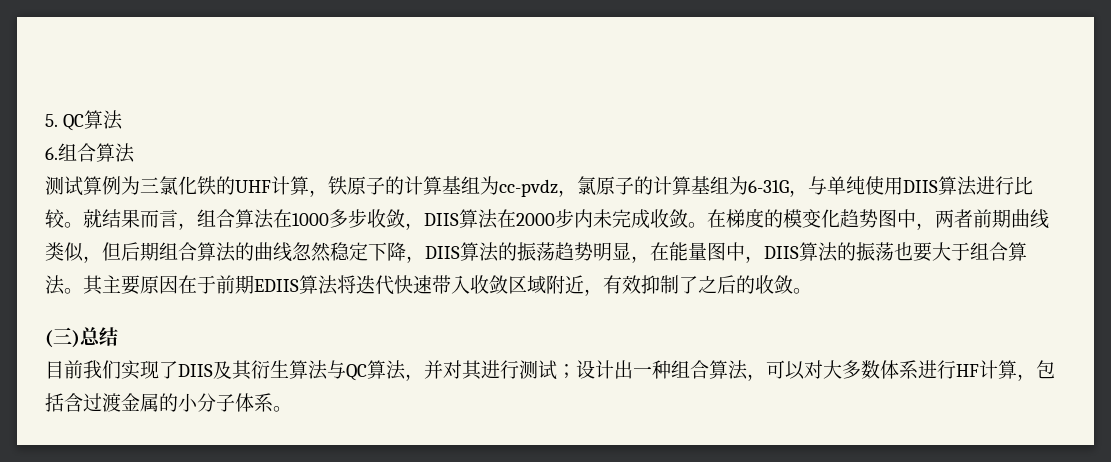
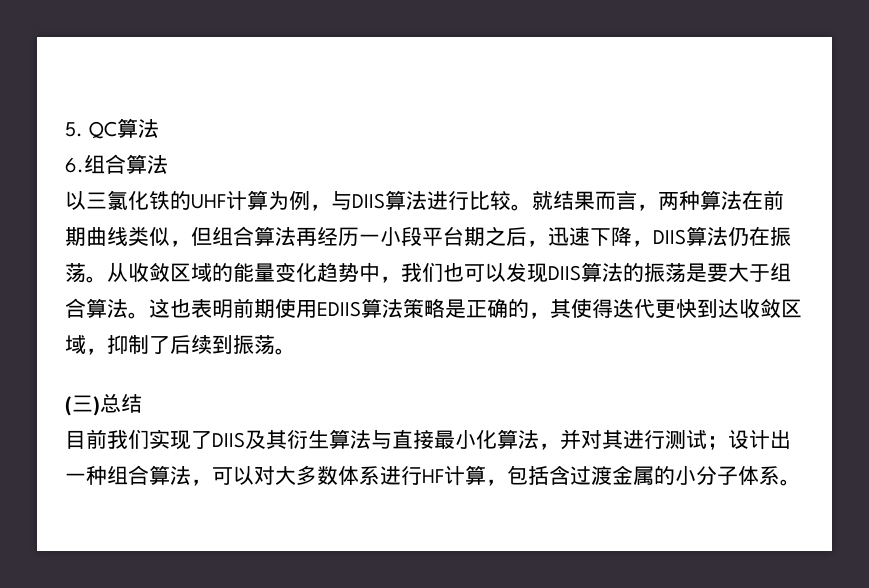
- 测试算例为三氯化铁的UHF计算，铁原子的计算基组为cc-pvdz，氯原子的计算基组为6-31G，与单纯使用DIIS算法进行比较。
+ 以三氯化铁的UHF计算为例，与DIIS算法进行比较。
- 就结果而言，组合算法在1000多步收敛，DIIS算法在2000步内未完成收敛。在梯度的模变化趋势图中，两者前期曲线类似，但后期组合算法的曲线忽然稳定下降，DIIS算法的振荡趋势明显，在能量图中，DIIS算法的振荡也要大于组合算法。
+ 就结果而言，两种算法在前期曲线类似，但组合算法再经历一小段平台期之后，迅速下降，DIIS算法仍在振荡。从收敛区域的能量变化趋势中，我们也可以发现DIIS算法的振荡是要大于组合算法。
- 其主要原因在于前期EDIIS算法将迭代快速带入收敛区域附近，有效抑制了之后的收敛。
+ 这也表明前期使用EDIIS算法策略是正确的，其使得迭代更快到达收敛区域，抑制了后续到振荡。
- 目前我们实现了DIIS及其衍生算法与QC算法，并对其进行测试；设计出一种组合算法，可以对大多数体系进行HF计算，包括含过渡金属的小分子体系。
+ 目前我们实现了DIIS及其衍生算法与直接最小化算法，并对其进行测试；设计出一种组合算法，可以对大多数体系进行HF计算，包括含过渡金属的小分子体系。

